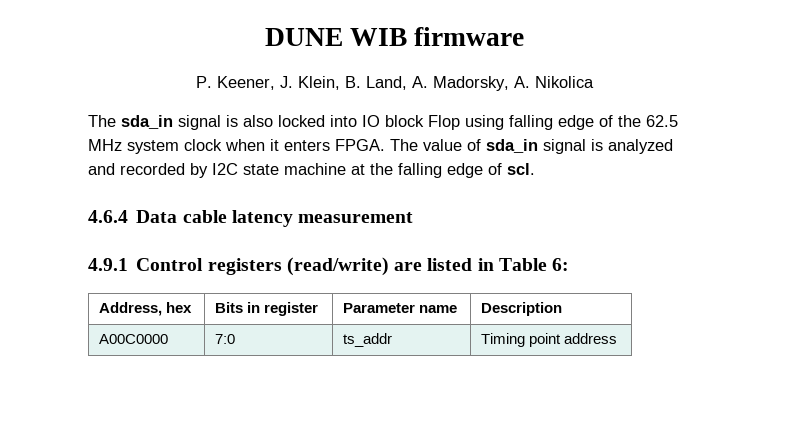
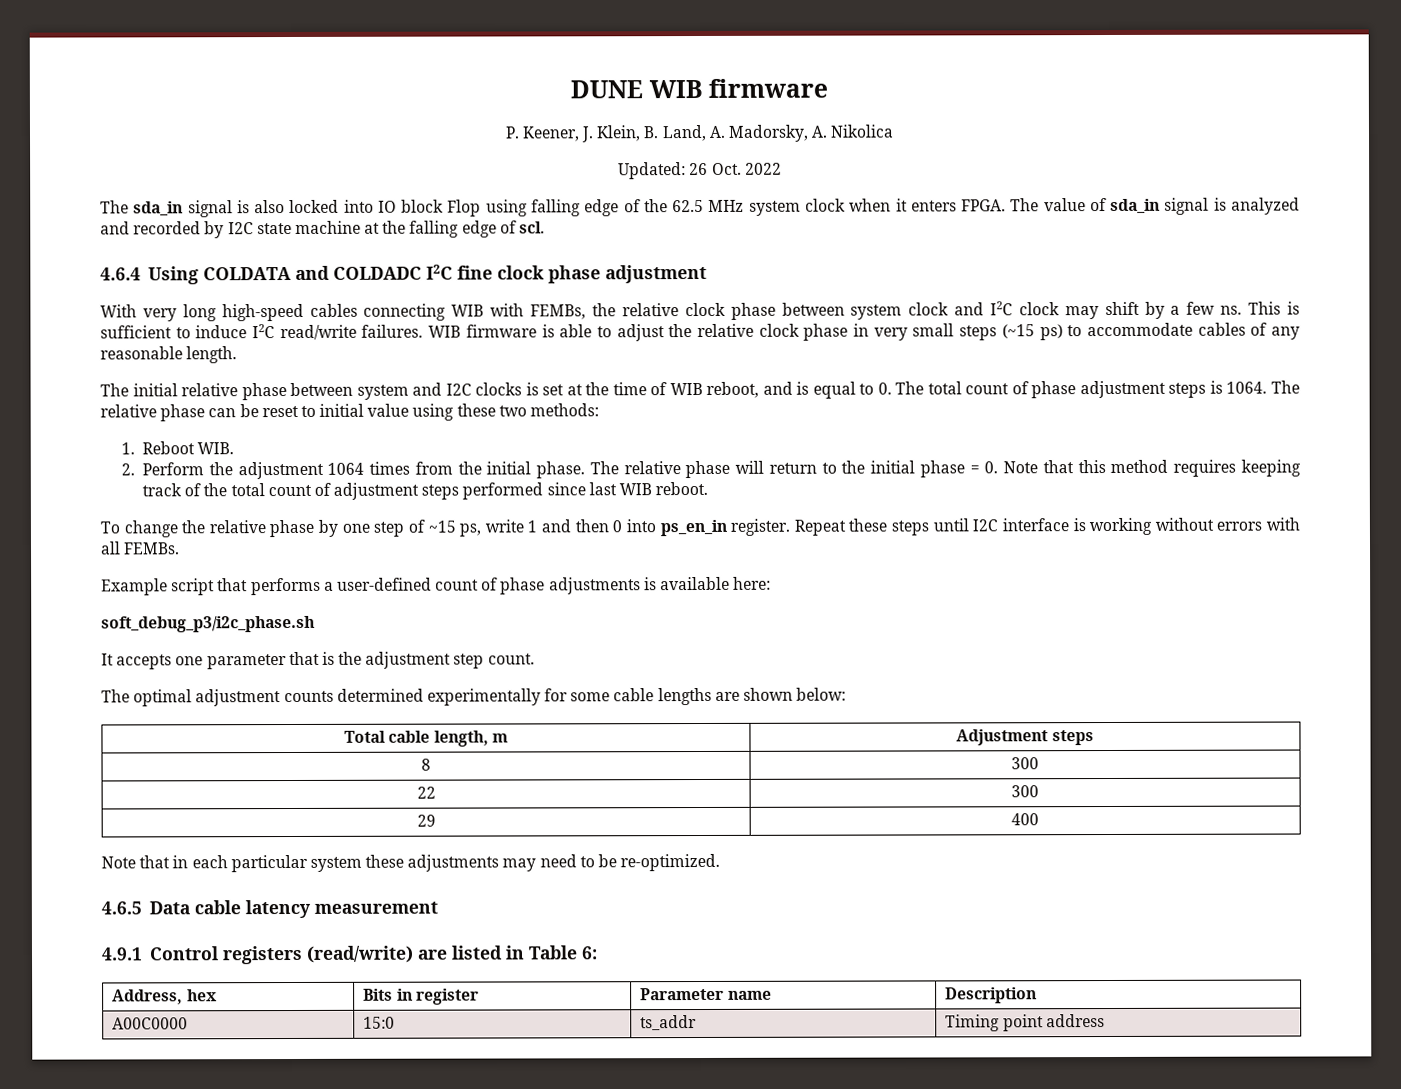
+ Updated: 26 Oct. 2022
- 4.6.4 Data cable latency measurement
+ 4.6.4 Using COLDATA and COLDADC I2C fine clock phase adjustment
+ With very long high-speed cables connecting WIB with FEMBs, the relative clock phase between system clock and I2C clock may shift by a few ns. This is sufficient to induce I2C read/write failures. WIB firmware is able to adjust the relative clock phase in very small steps (~15 ps) to accommodate cables of any reasonable length.
+ The initial relative phase between system and I2C clocks is set at the time of WIB reboot, and is equal to 0. The total count of phase adjustment steps is 1064. The relative phase can be reset to initial value using these two methods:
+ 1. Reboot WIB.
+ 2. Perform the adjustment 1064 times from the initial phase. The relative phase will return to the initial phase = 0. Note that this method requires keeping track of the total count of adjustment steps performed since last WIB reboot.
+ To change the relative phase by one step of ~15 ps, write 1 and then 0 into ps_en_in register. Repeat these steps until I2C interface is working without errors with all FEMBs.
+ Example script that performs a user-defined count of phase adjustments is available here:
+ soft_debug_p3/i2c_phase.sh
+ It accepts one parameter that is the adjustment step count.
+ The optimal adjustment counts determined experimentally for some cable lengths are shown below:
+ Total cable length, m | Adjustment steps
+ 8 | 300
+ 22 | 300
+ 29 | 400
+ Note that in each particular system these adjustments may need to be re-optimized.
+ 4.6.5 Data cable latency measurement
- A00C0000 | 7:0 | ts_addr | Timing point address
+ A00C0000 | 15:0 | ts_addr | Timing point address

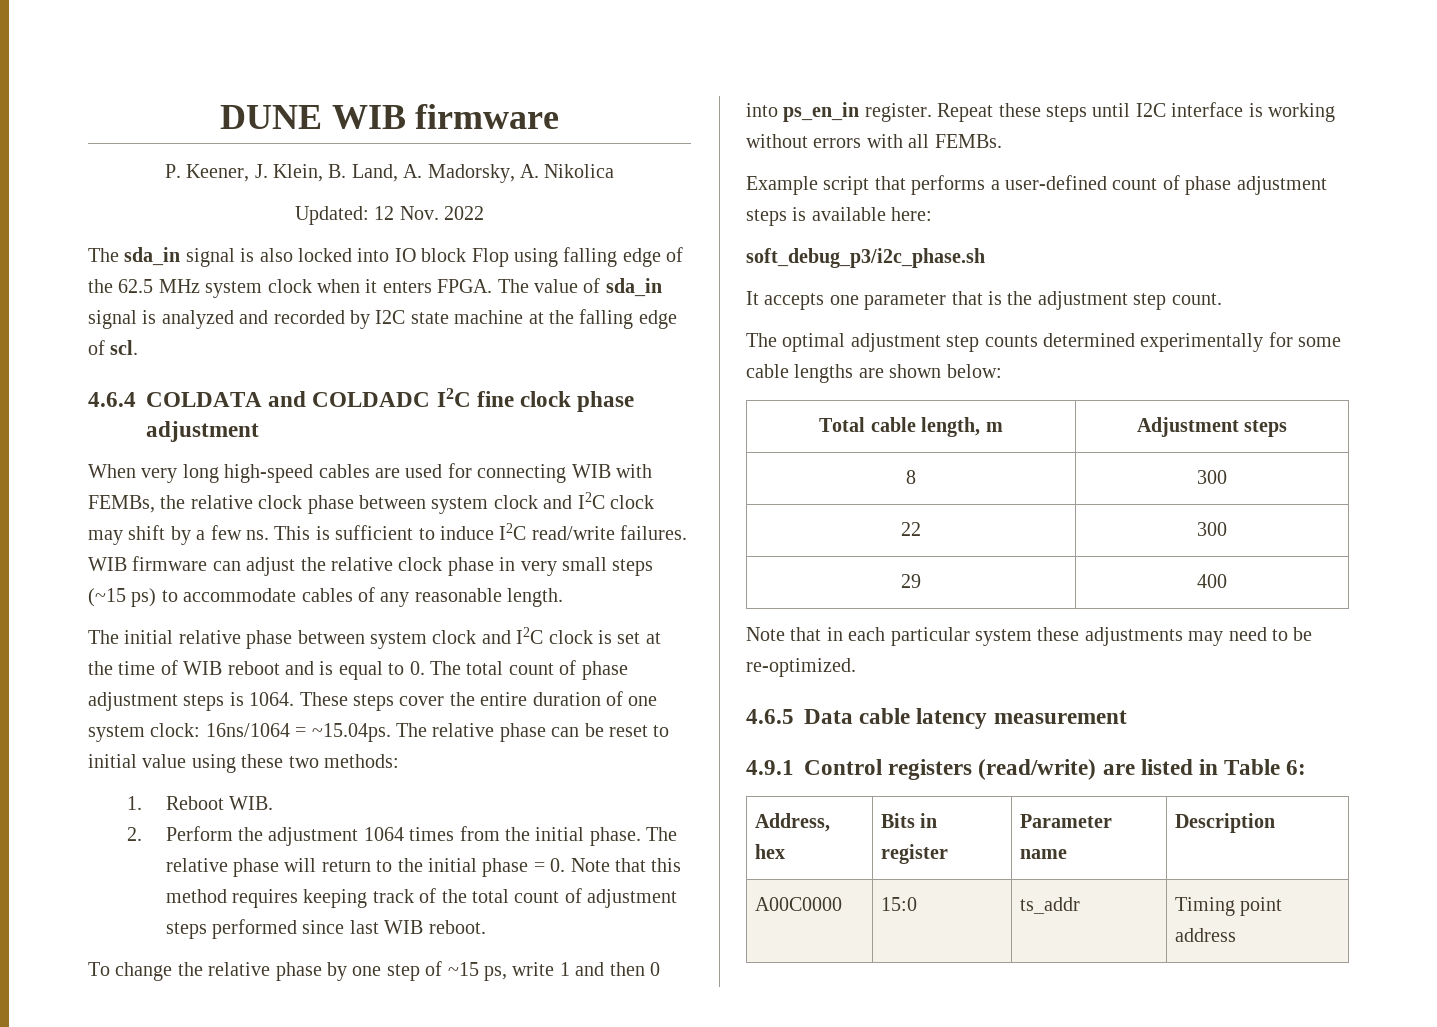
- Updated: 26 Oct. 2022
+ Updated: 12 Nov. 2022
- 4.6.4 Using COLDATA and COLDADC I2C fine clock phase adjustment
+ 4.6.4 COLDATA and COLDADC I2C fine clock phase adjustment
- With very long high-speed cables connecting WIB with FEMBs, the relative clock phase between system clock and I2C clock may shift by a few ns.
+ When very long high-speed cables are used for connecting WIB with FEMBs, the relative clock phase between system clock and I2C clock may shift by a few ns.
- WIB firmware is able to adjust the relative clock phase in very small steps (~15 ps) to accommodate cables of any reasonable length.
+ WIB firmware can adjust the relative clock phase in very small steps (~15 ps) to accommodate cables of any reasonable length.
- The initial relative phase between system and I2C clocks is set at the time of WIB reboot, and is equal to 0. The total count of phase adjustment steps is 1064.
+ The initial relative phase between system clock and I2C clock is set at the time of WIB reboot and is equal to 0. The total count of phase adjustment steps is 1064.
- The relative phase can be reset to initial value using these two methods:
+ These steps cover the entire duration of one system clock: 16ns/1064 = ~15.04ps. The relative phase can be reset to initial value using these two methods:
- Example script that performs a user-defined count of phase adjustments is available here:
+ Example script that performs a user-defined count of phase adjustment steps is available here:
- The optimal adjustment counts determined experimentally for some cable lengths are shown below:
+ The optimal adjustment step counts determined experimentally for some cable lengths are shown below:

